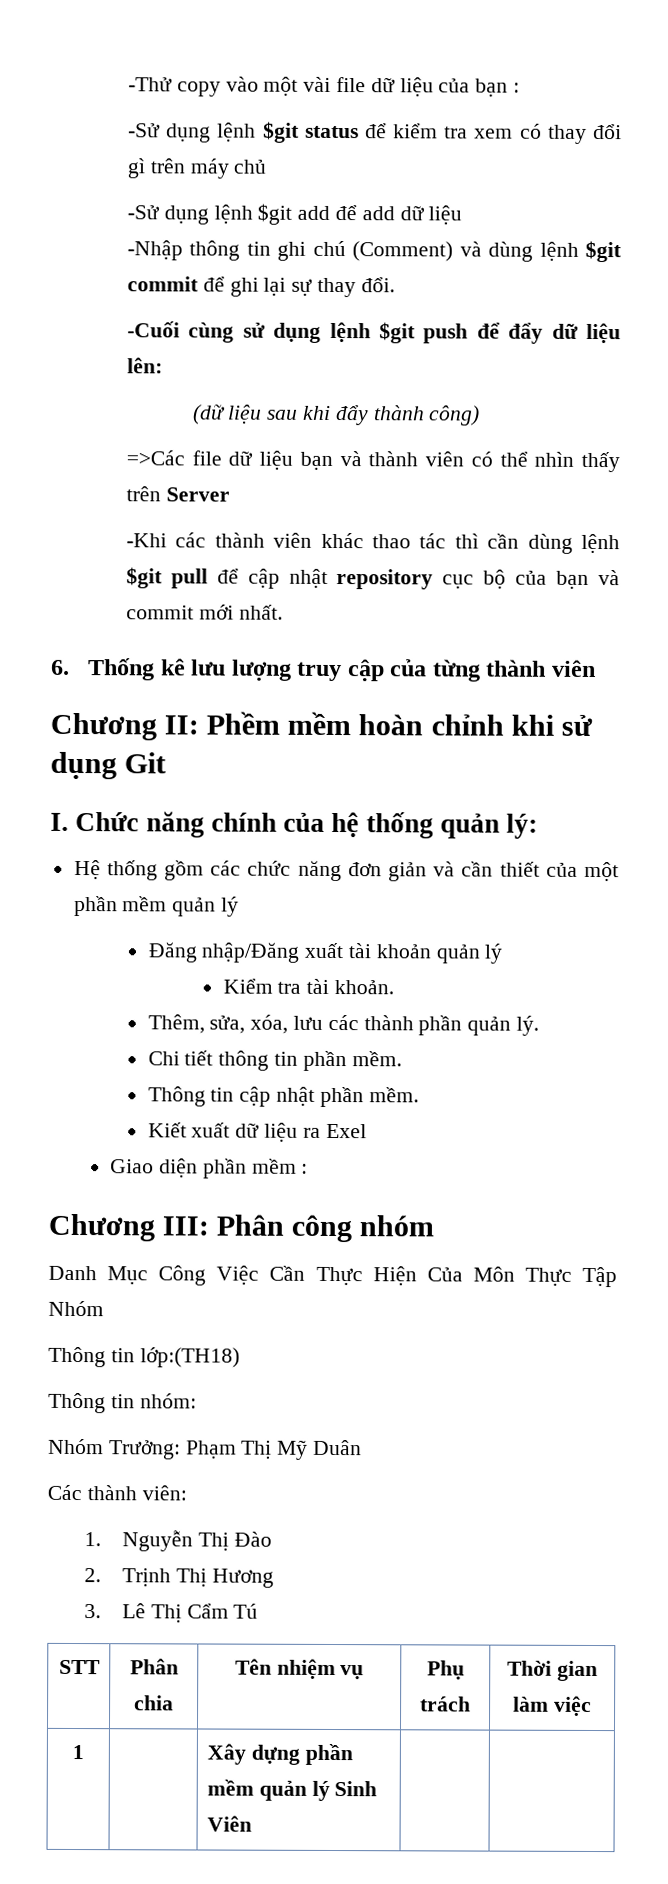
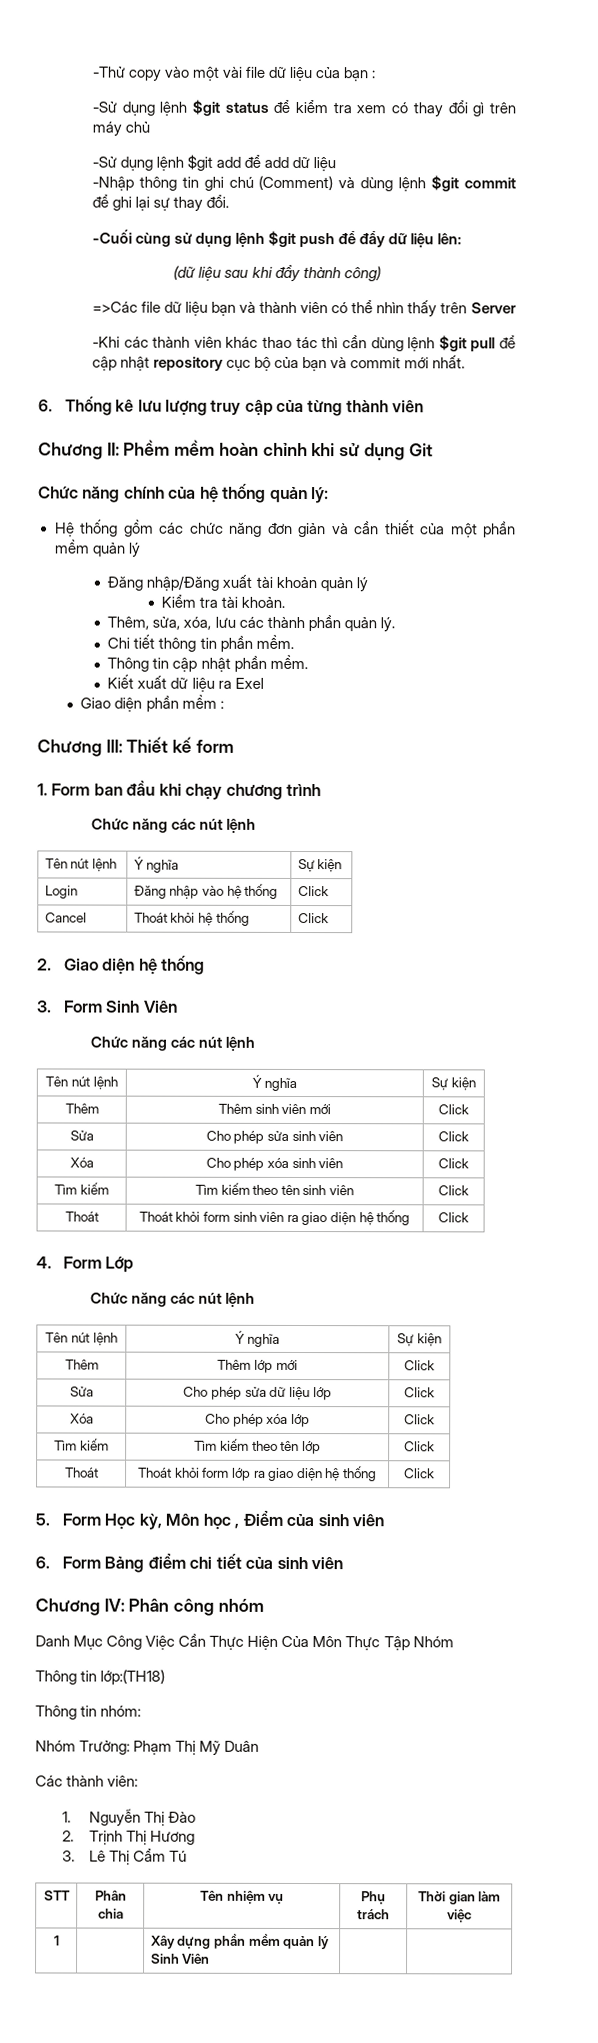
- I. Chức năng chính của hệ thống quản lý:
+ Chức năng chính của hệ thống quản lý:
- Chương III: Phân công nhóm
+ Chương III: Thiết kế form
+ 1. Form ban đầu khi chạy chương trình
+ Chức năng các nút lệnh
+ Tên nút lệnh | Ý nghĩa | Sự kiện
+ Login | Đăng nhập vào hệ thống | Click
+ Cancel | Thoát khỏi hệ thống | Click
+ 2. Giao diện hệ thống
+ 3. Form Sinh Viên
+ Chức năng các nút lệnh
+ Tên nút lệnh | Ý nghĩa | Sự kiện
+ Thêm | Thêm sinh viên mới | Click
+ Sửa | Cho phép sửa sinh viên | Click
+ Xóa | Cho phép xóa sinh viên | Click
+ Tìm kiếm | Tìm kiếm theo tên sinh viên | Click
+ Thoát | Thoát khỏi form sinh viên ra giao diện hệ thống | Click
+ 4. Form Lớp
+ Chức năng các nút lệnh
+ Tên nút lệnh | Ý nghĩa | Sự kiện
+ Thêm | Thêm lớp mới | Click
+ Sửa | Cho phép sửa dữ liệu lớp | Click
+ Xóa | Cho phép xóa lớp | Click
+ Tìm kiếm | Tìm kiếm theo tên lớp | Click
+ Thoát | Thoát khỏi form lớp ra giao diện hệ thống | Click
+ 5. Form Học kỳ, Môn học , Điểm của sinh viên
+ 6. Form Bảng điểm chi tiết của sinh viên
+ Chương IV: Phân công nhóm

